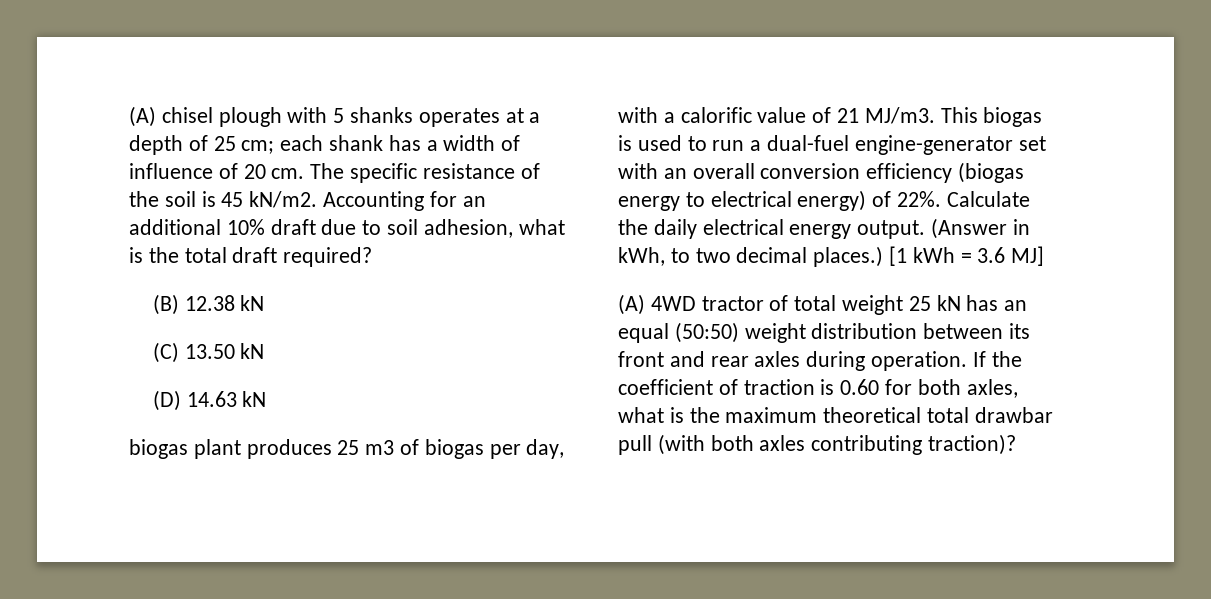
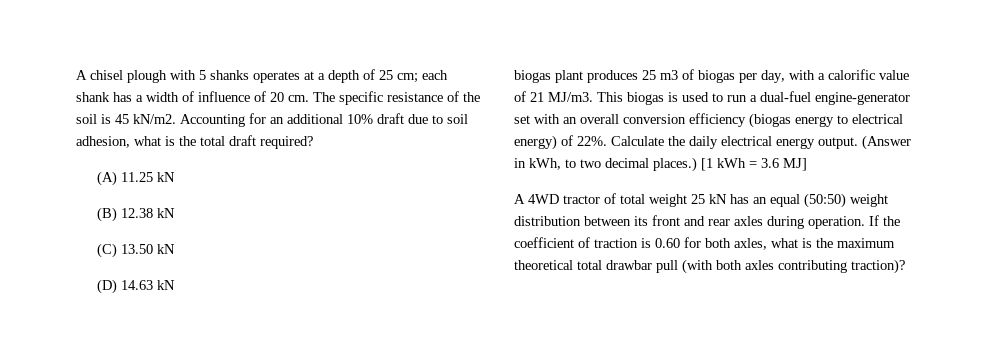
- (A) chisel plough with 5 shanks operates at a depth of 25 cm; each shank has a width of influence of 20 cm.
+ A chisel plough with 5 shanks operates at a depth of 25 cm; each shank has a width of influence of 20 cm.
+ (A) 11.25 kN
- (A) 4WD tractor of total weight 25 kN has an equal (50:50) weight distribution between its front and rear axles during operation.
+ A 4WD tractor of total weight 25 kN has an equal (50:50) weight distribution between its front and rear axles during operation.

